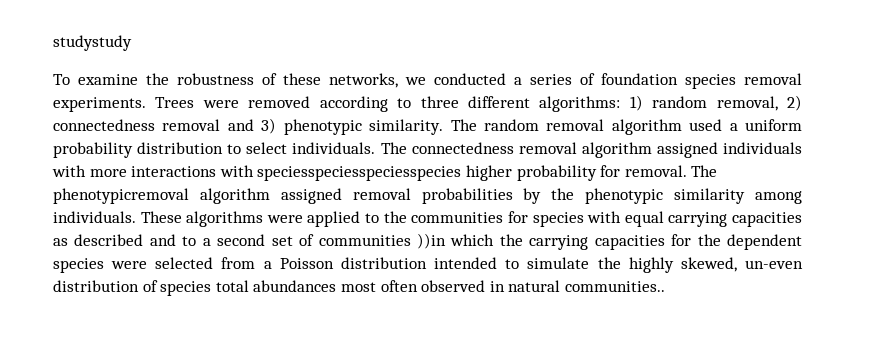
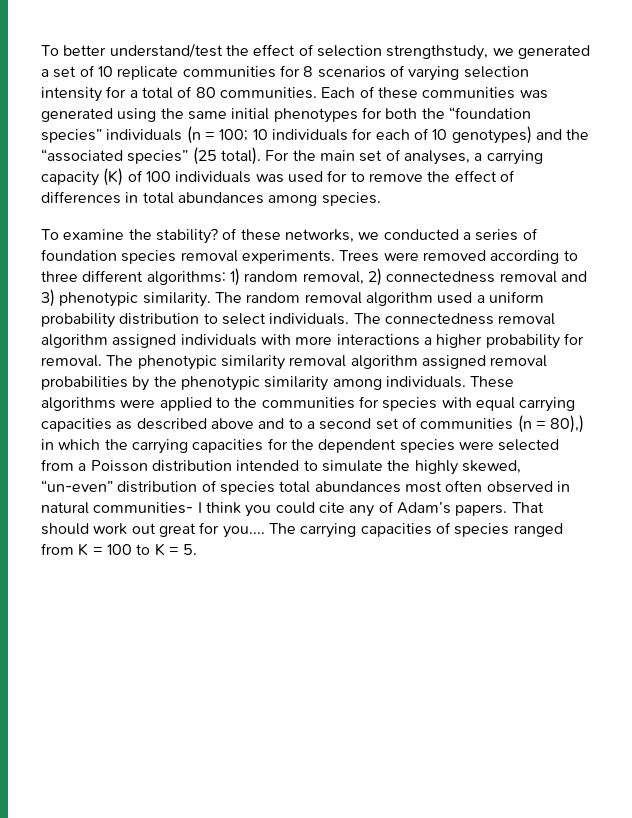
- studystudy
+ To better understand/test the effect of selection strengthstudy, we generated a set of 10 replicate communities for 8 scenarios of varying selection intensity for a total of 80 communities. Each of these communities was generated using the same initial phenotypes for both the “foundation species” individuals (n = 100; 10 individuals for each of 10 genotypes) and the “associated species” (25 total). For the main set of analyses, a carrying capacity (K) of 100 individuals was used for to remove the effect of differences in total abundances among species.
- To examine the robustness of these networks, we conducted a series of foundation species removal experiments.
+ To examine the stability? of these networks, we conducted a series of foundation species removal experiments.
- The connectedness removal algorithm assigned individuals with more interactions with speciesspeciesspeciesspecies higher probability for removal.
+ The connectedness removal algorithm assigned individuals with more interactions a higher probability for removal.
- The phenotypicremoval algorithm assigned removal probabilities by the phenotypic similarity among individuals.
+ The phenotypic similarity removal algorithm assigned removal probabilities by the phenotypic similarity among individuals.
- These algorithms were applied to the communities for species with equal carrying capacities as described and to a second set of communities ))in which the carrying capacities for the dependent species were selected from a Poisson distribution intended to simulate the highly skewed, un-even distribution of species total abundances most often observed in natural communities..
+ These algorithms were applied to the communities for species with equal carrying capacities as described above and to a second set of communities (n = 80),) in which the carrying capacities for the dependent species were selected from a Poisson distribution intended to simulate the highly skewed, “un-even” distribution of species total abundances most often observed in natural communities- I think you could cite any of Adam’s papers. That should work out great for you.... The carrying capacities of species ranged from K = 100 to K = 5.

